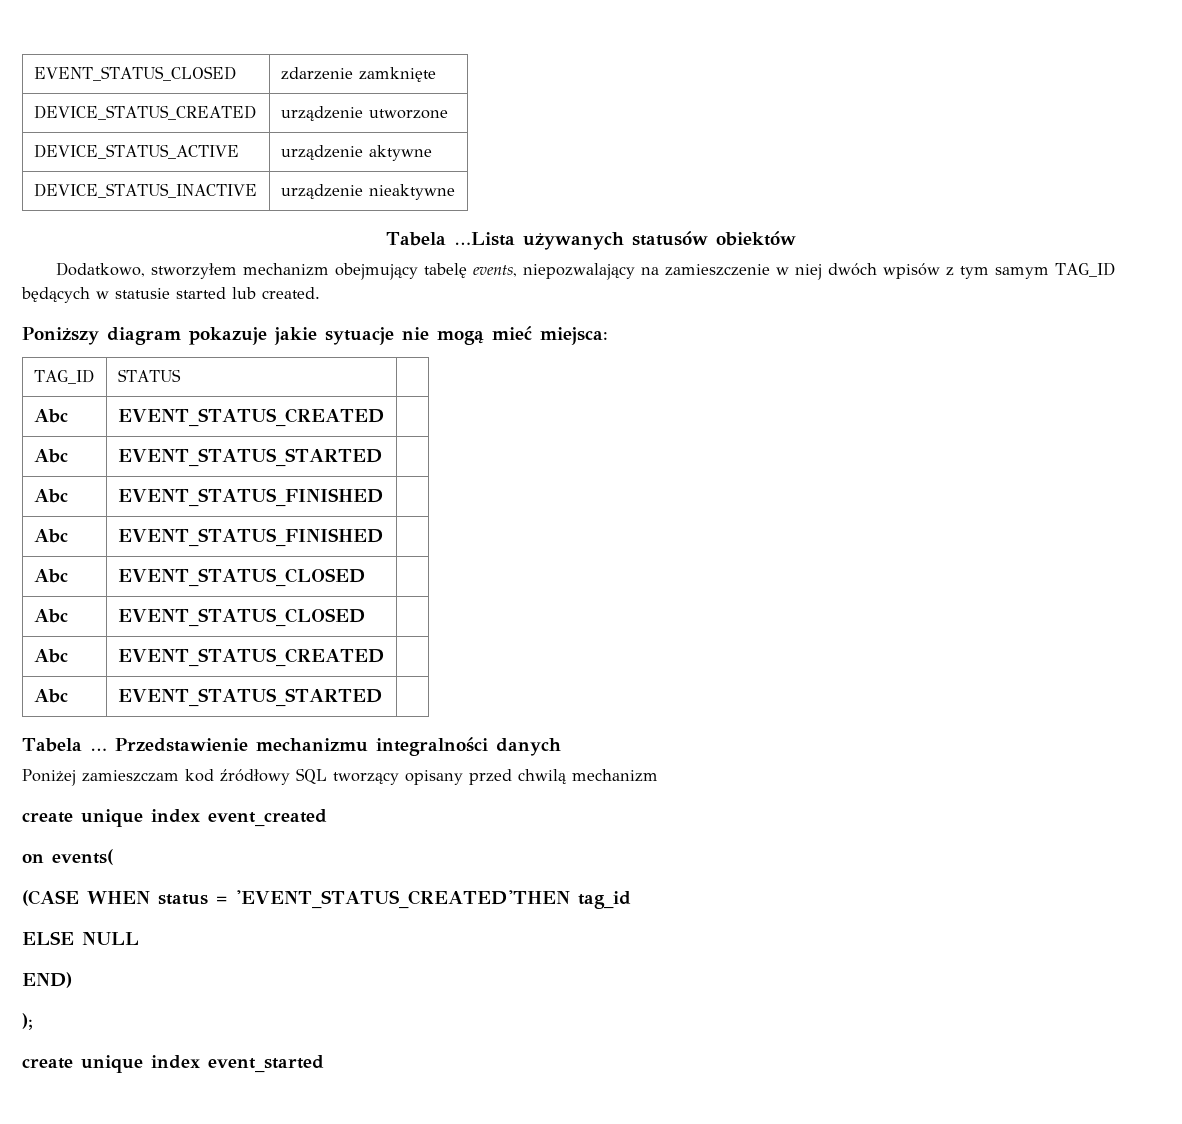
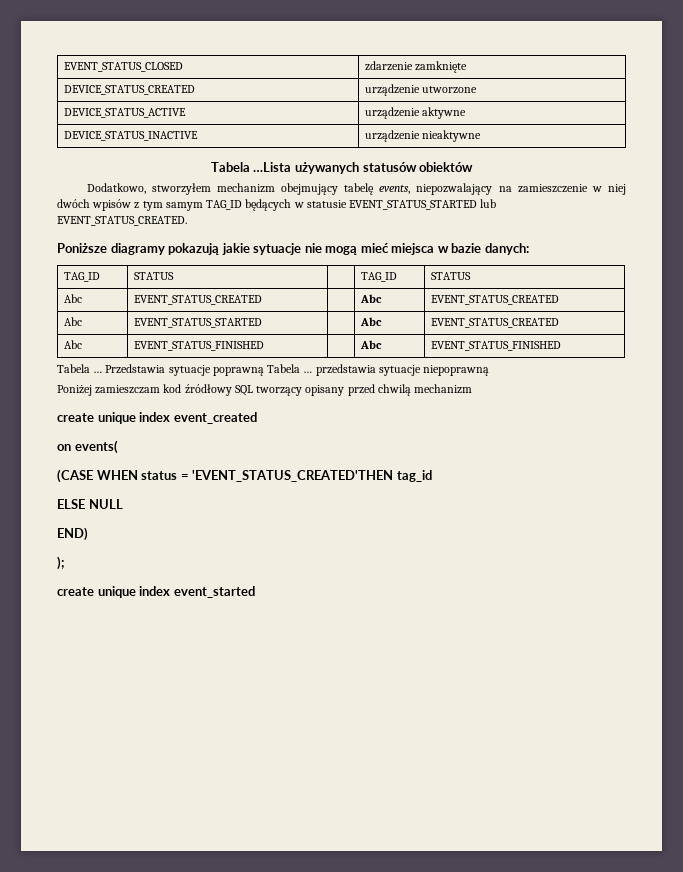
- Dodatkowo, stworzyłem mechanizm obejmujący tabelę events, niepozwalający na zamieszczenie w niej dwóch wpisów z tym samym TAG_ID będących w statusie started lub created.
- Poniższy diagram pokazuje jakie sytuacje nie mogą mieć miejsca:
+ Dodatkowo, stworzyłem mechanizm obejmujący tabelę events, niepozwalający na zamieszczenie w niej dwóch wpisów z tym samym TAG_ID będących w statusie EVENT_STATUS_STARTED lub EVENT_STATUS_CREATED.
+ Poniższe diagramy pokazują jakie sytuacje nie mogą mieć miejsca w bazie danych:
- TAG_ID | STATUS |
- Abc | EVENT_STATUS_CREATED |
- Abc | EVENT_STATUS_STARTED |
- Abc | EVENT_STATUS_FINISHED |
- Abc | EVENT_STATUS_FINISHED |
- Abc | EVENT_STATUS_CLOSED |
- Abc | EVENT_STATUS_CLOSED |
- Abc | EVENT_STATUS_CREATED |
- Abc | EVENT_STATUS_STARTED |
- Tabela … Przedstawienie mechanizmu integralności danych
+ TAG_ID | STATUS | | TAG_ID | STATUS
+ Abc | EVENT_STATUS_CREATED | | Abc | EVENT_STATUS_CREATED
+ Abc | EVENT_STATUS_STARTED | | Abc | EVENT_STATUS_CREATED
+ Abc | EVENT_STATUS_FINISHED | | Abc | EVENT_STATUS_FINISHED
+ Tabela … Przedstawia sytuacje poprawną Tabela … przedstawia sytuacje niepoprawną

